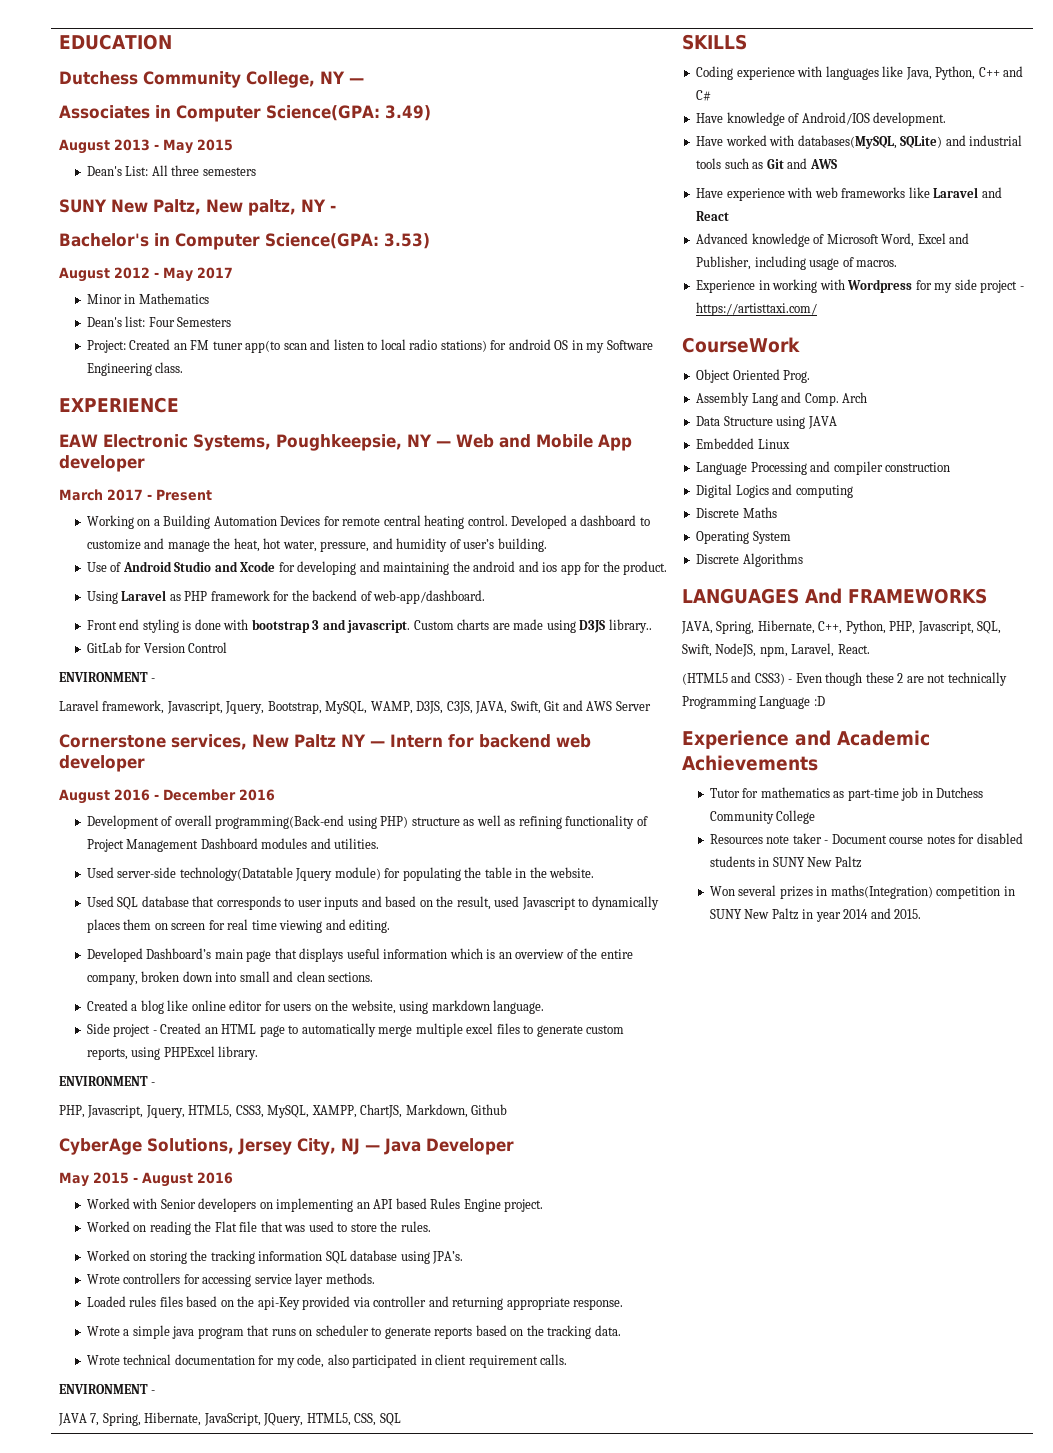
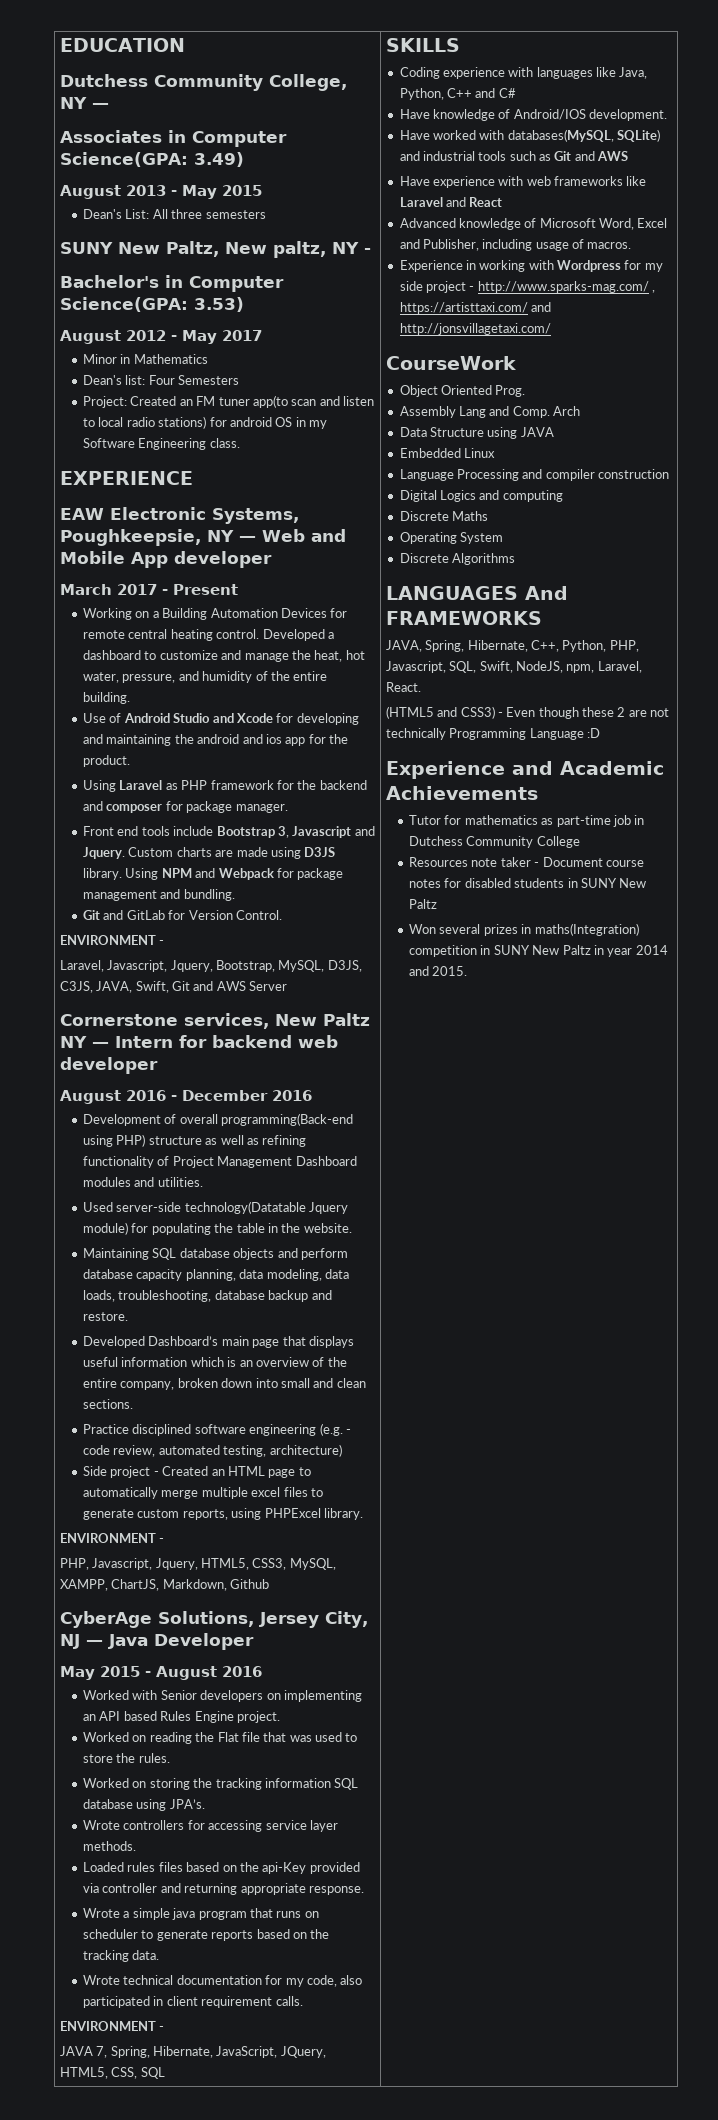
- Developed a dashboard to customize and manage the heat, hot water, pressure, and humidity of user’s building.
+ Developed a dashboard to customize and manage the heat, hot water, pressure, and humidity of the entire building.
- Using Laravel as PHP framework for the backend of web-app/dashboard.
- Front end styling is done with bootstrap 3 and javascript.
+ Using Laravel as PHP framework for the backend and composer for package manager.
+ Front end tools include Bootstrap 3, Javascript and Jquery.
- Custom charts are made using D3JS library..
- GitLab for Version Control
+ Custom charts are made using D3JS library. Using NPM and Webpack for package management and bundling.
+ Git and GitLab for Version Control.
  ENVIRONMENT -
- Laravel framework, Javascript, Jquery, Bootstrap, MySQL, WAMP, D3JS, C3JS, JAVA, Swift, Git and AWS Server
+ Laravel, Javascript, Jquery, Bootstrap, MySQL, D3JS, C3JS, JAVA, Swift, Git and AWS Server
- Used SQL database that corresponds to user inputs and based on the result, used Javascript to dynamically places them on screen for real time viewing and editing.
+ Maintaining SQL database objects and perform database capacity planning, data modeling, data loads, troubleshooting, database backup and restore.
- Created a blog like online editor for users on the website, using markdown language.
+ Practice disciplined software engineering (e.g. - code review, automated testing, architecture)
- Experience in working with Wordpress for my side project - https://artisttaxi.com/
+ Experience in working with Wordpress for my side project - http://www.sparks-mag.com/ , https://artisttaxi.com/ and http://jonsvillagetaxi.com/

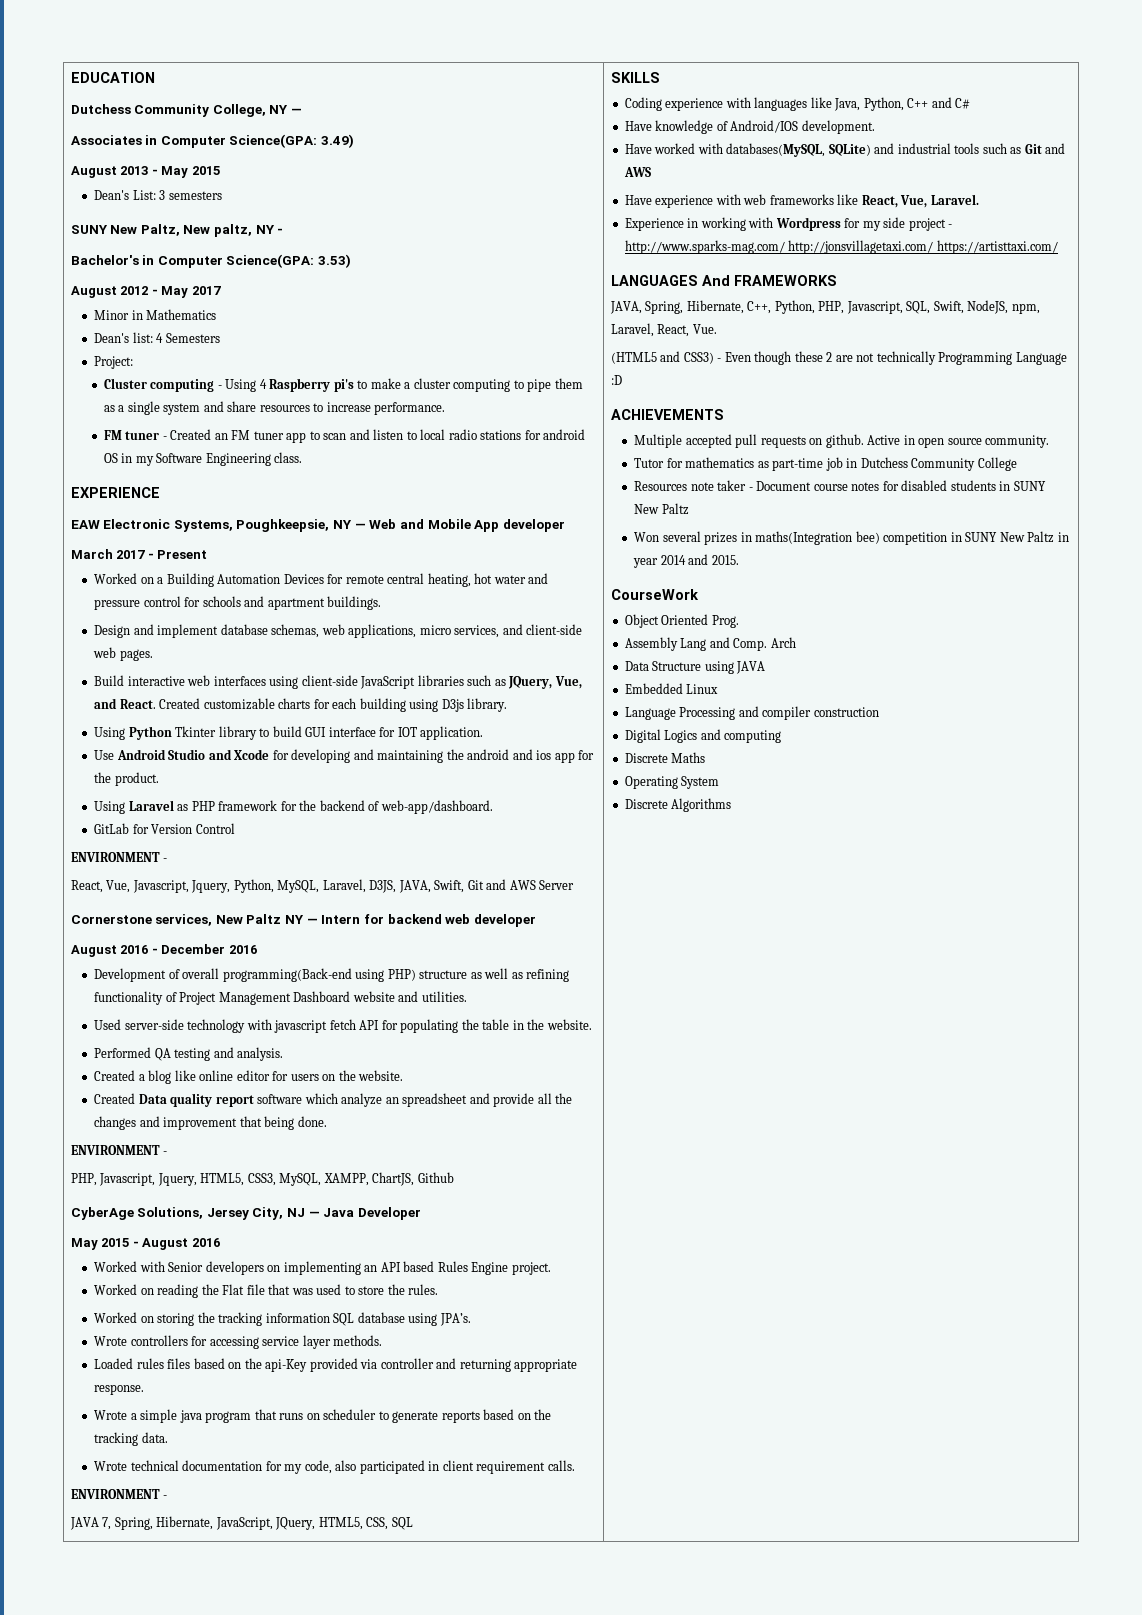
- Dean's List: All three semesters
+ Dean's List: 3 semesters
- Dean's list: Four Semesters
+ Dean's list: 4 Semesters
- Project: Created an FM tuner app(to scan and listen to local radio stations) for android OS in my Software Engineering class.
+ Project:
+ Cluster computing - Using 4 Raspberry pi's to make a cluster computing to pipe them as a single system and share resources to increase performance.
+ FM tuner - Created an FM tuner app to scan and listen to local radio stations for android OS in my Software Engineering class.
- Working on a Building Automation Devices for remote central heating control. Developed a dashboard to customize and manage the heat, hot water, pressure, and humidity of the entire building.
+ Worked on a Building Automation Devices for remote central heating, hot water and pressure control for schools and apartment buildings.
+ Design and implement database schemas, web applications, micro services, and client-side web pages.
+ Build interactive web interfaces using client-side JavaScript libraries such as JQuery, Vue, and React. Created customizable charts for each building using D3js library.
+ Using Python Tkinter library to build GUI interface for IOT application.
- Use of Android Studio and Xcode for developing and maintaining the android and ios app for the product.
+ Use Android Studio and Xcode for developing and maintaining the android and ios app for the product.
- Using Laravel as PHP framework for the backend and composer for package manager.
- Front end tools include Bootstrap 3, Javascript and Jquery. Custom charts are made using D3JS library. Using NPM and Webpack for package management and bundling.
- Git and GitLab for Version Control.
+ Using Laravel as PHP framework for the backend of web-app/dashboard.
+ GitLab for Version Control
  ENVIRONMENT -
- Laravel, Javascript, Jquery, Bootstrap, MySQL, D3JS, C3JS, JAVA, Swift, Git and AWS Server
+ React, Vue, Javascript, Jquery, Python, MySQL, Laravel, D3JS, JAVA, Swift, Git and AWS Server
- Development of overall programming(Back-end using PHP) structure as well as refining functionality of Project Management Dashboard modules and utilities.
+ Development of overall programming(Back-end using PHP) structure as well as refining functionality of Project Management Dashboard website and utilities.
- Used server-side technology(Datatable Jquery module) for populating the table in the website.
+ Used server-side technology with javascript fetch API for populating the table in the website.
- Maintaining SQL database objects and perform database capacity planning, data modeling, data loads, troubleshooting, database backup and restore.
- Developed Dashboard’s main page that displays useful information which is an overview of the entire company, broken down into small and clean sections.
- Practice disciplined software engineering (e.g. - code review, automated testing, architecture)
- Side project - Created an HTML page to automatically merge multiple excel files to generate custom reports, using PHPExcel library.
+ Performed QA testing and analysis.
+ Created a blog like online editor for users on the website.
+ Created Data quality report software which analyze an spreadsheet and provide all the changes and improvement that being done.
- PHP, Javascript, Jquery, HTML5, CSS3, MySQL, XAMPP, ChartJS, Markdown, Github
+ PHP, Javascript, Jquery, HTML5, CSS3, MySQL, XAMPP, ChartJS, Github
- Have experience with web frameworks like Laravel and React
- Advanced knowledge of Microsoft Word, Excel and Publisher, including usage of macros.
+ Have experience with web frameworks like React, Vue, Laravel.
- Experience in working with Wordpress for my side project - http://www.sparks-mag.com/ , https://artisttaxi.com/ and http://jonsvillagetaxi.com/
+ Experience in working with Wordpress for my side project - http://www.sparks-mag.com/ http://jonsvillagetaxi.com/ https://artisttaxi.com/
+ LANGUAGES And FRAMEWORKS
+ JAVA, Spring, Hibernate, C++, Python, PHP, Javascript, SQL, Swift, NodeJS, npm, Laravel, React, Vue.
+ (HTML5 and CSS3) - Even though these 2 are not technically Programming Language :D
+ ACHIEVEMENTS
+ Multiple accepted pull requests on github. Active in open source community.
+ Tutor for mathematics as part-time job in Dutchess Community College
+ Resources note taker - Document course notes for disabled students in SUNY New Paltz
+ Won several prizes in maths(Integration bee) competition in SUNY New Paltz in year 2014 and 2015.
- LANGUAGES And FRAMEWORKS
- JAVA, Spring, Hibernate, C++, Python, PHP, Javascript, SQL, Swift, NodeJS, npm, Laravel, React.
- (HTML5 and CSS3) - Even though these 2 are not technically Programming Language :D
- Experience and Academic Achievements
- Tutor for mathematics as part-time job in Dutchess Community College
- Resources note taker - Document course notes for disabled students in SUNY New Paltz
- Won several prizes in maths(Integration) competition in SUNY New Paltz in year 2014 and 2015.

